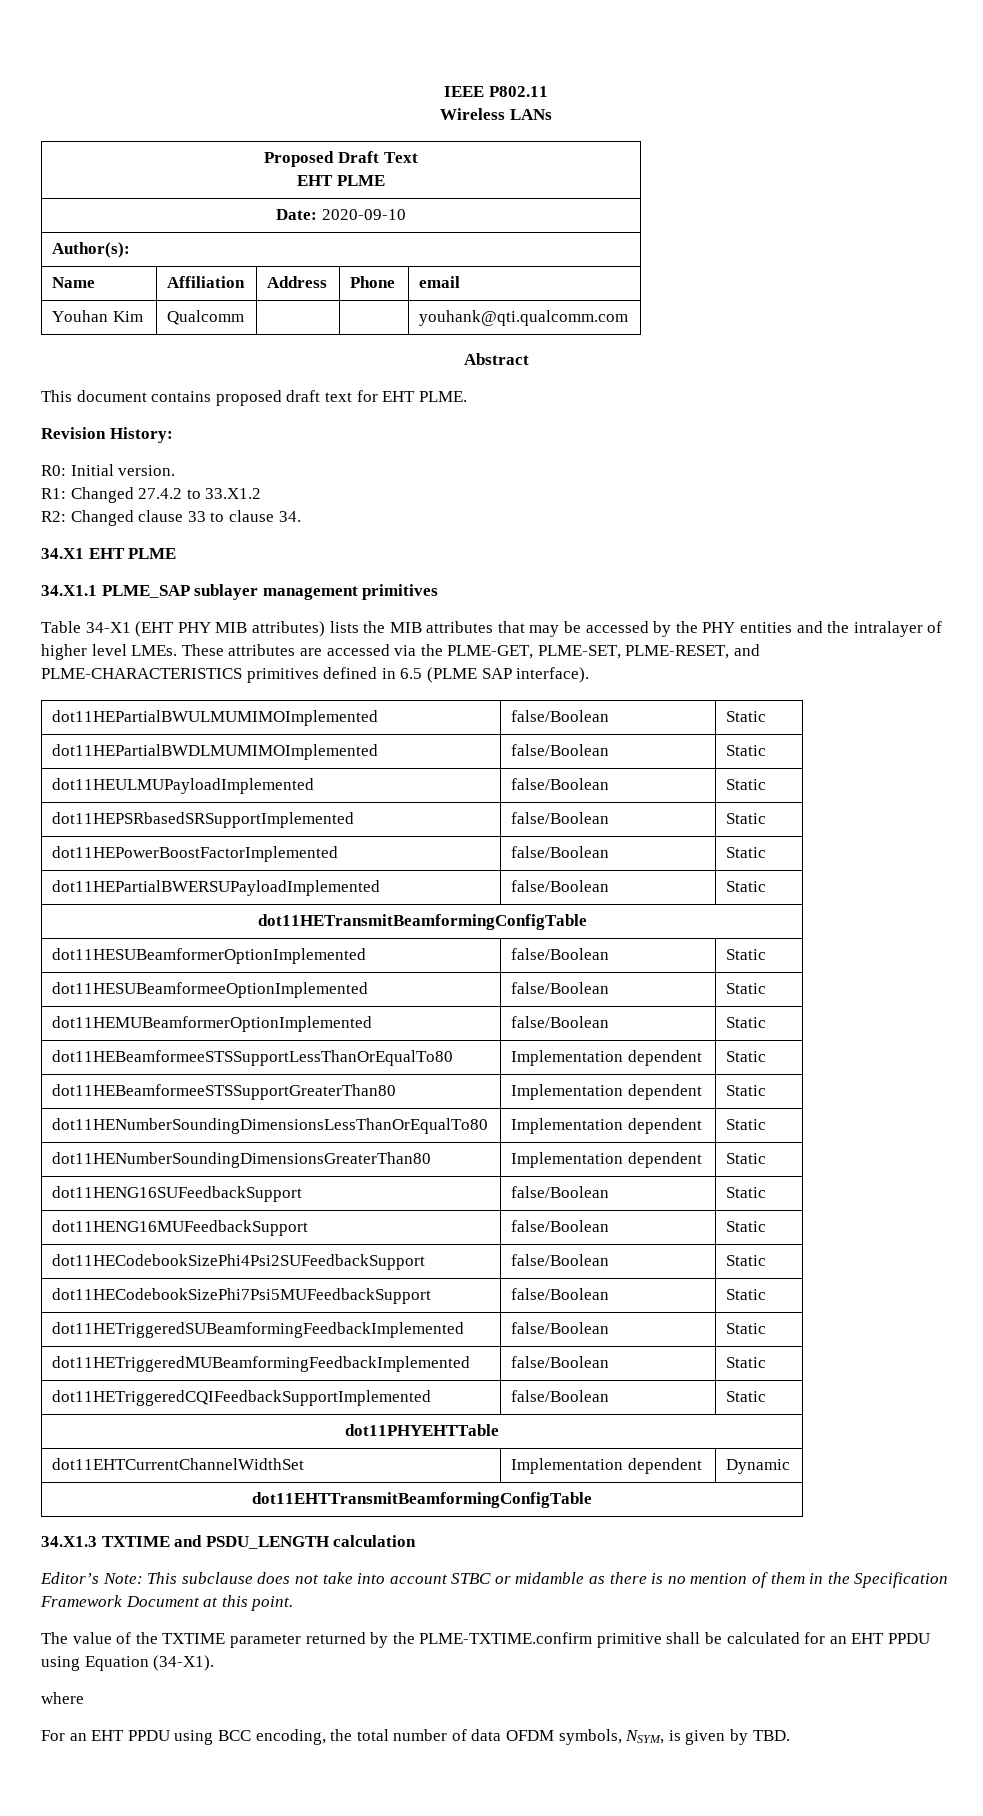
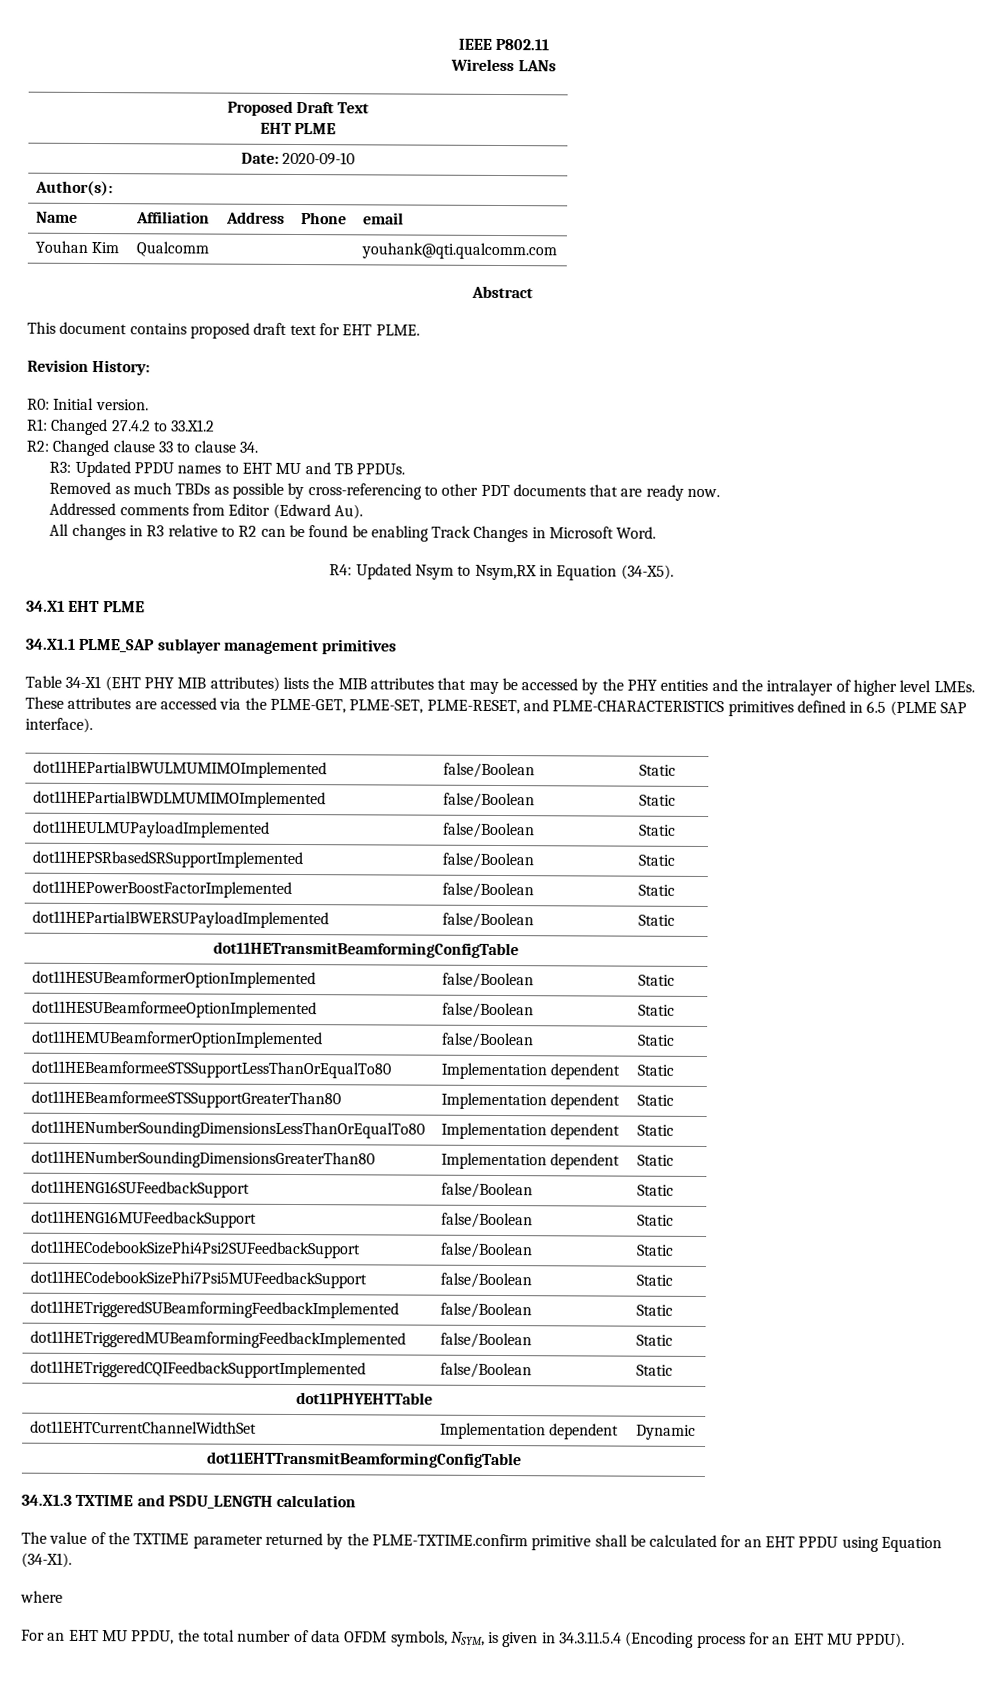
+ R3: Updated PPDU names to EHT MU and TB PPDUs.
+ Removed as much TBDs as possible by cross-referencing to other PDT documents that are ready now.
+ Addressed comments from Editor (Edward Au).
+ All changes in R3 relative to R2 can be found be enabling Track Changes in Microsoft Word.
+ R4: Updated Nsym to Nsym,RX in Equation (34-X5).
- Editor’s Note: This subclause does not take into account STBC or midamble as there is no mention of them in the Specification Framework Document at this point.
- For an EHT PPDU using BCC encoding, the total number of data OFDM symbols, NSYM, is given by TBD.
+ For an EHT MU PPDU, the total number of data OFDM symbols, NSYM, is given in 34.3.11.5.4 (Encoding process for an EHT MU PPDU).

